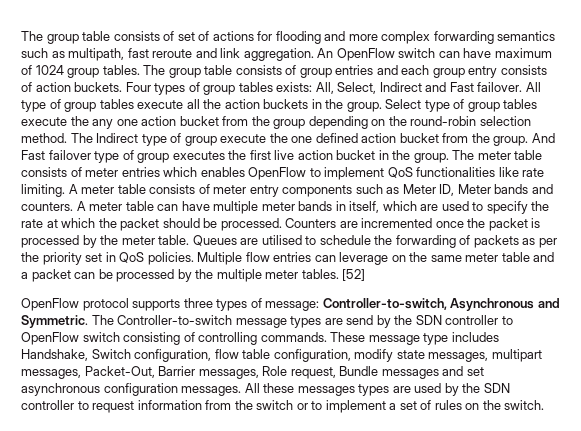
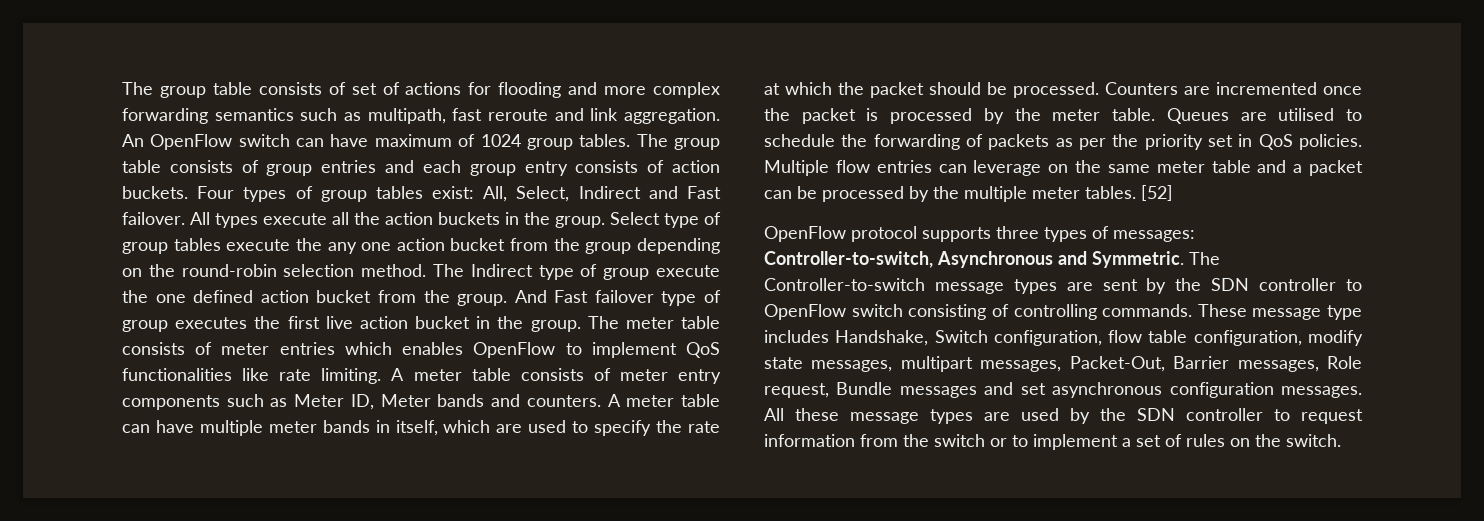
- Four types of group tables exists: All, Select, Indirect and Fast failover.
+ Four types of group tables exist: All, Select, Indirect and Fast failover.
- All type of group tables execute all the action buckets in the group.
+ All types execute all the action buckets in the group.
- OpenFlow protocol supports three types of message: Controller-to-switch, Asynchronous and Symmetric.
+ OpenFlow protocol supports three types of messages: Controller-to-switch, Asynchronous and Symmetric.
- The Controller-to-switch message types are send by the SDN controller to OpenFlow switch consisting of controlling commands.
+ The Controller-to-switch message types are sent by the SDN controller to OpenFlow switch consisting of controlling commands.
- All these messages types are used by the SDN controller to request information from the switch or to implement a set of rules on the switch.
+ All these message types are used by the SDN controller to request information from the switch or to implement a set of rules on the switch.

